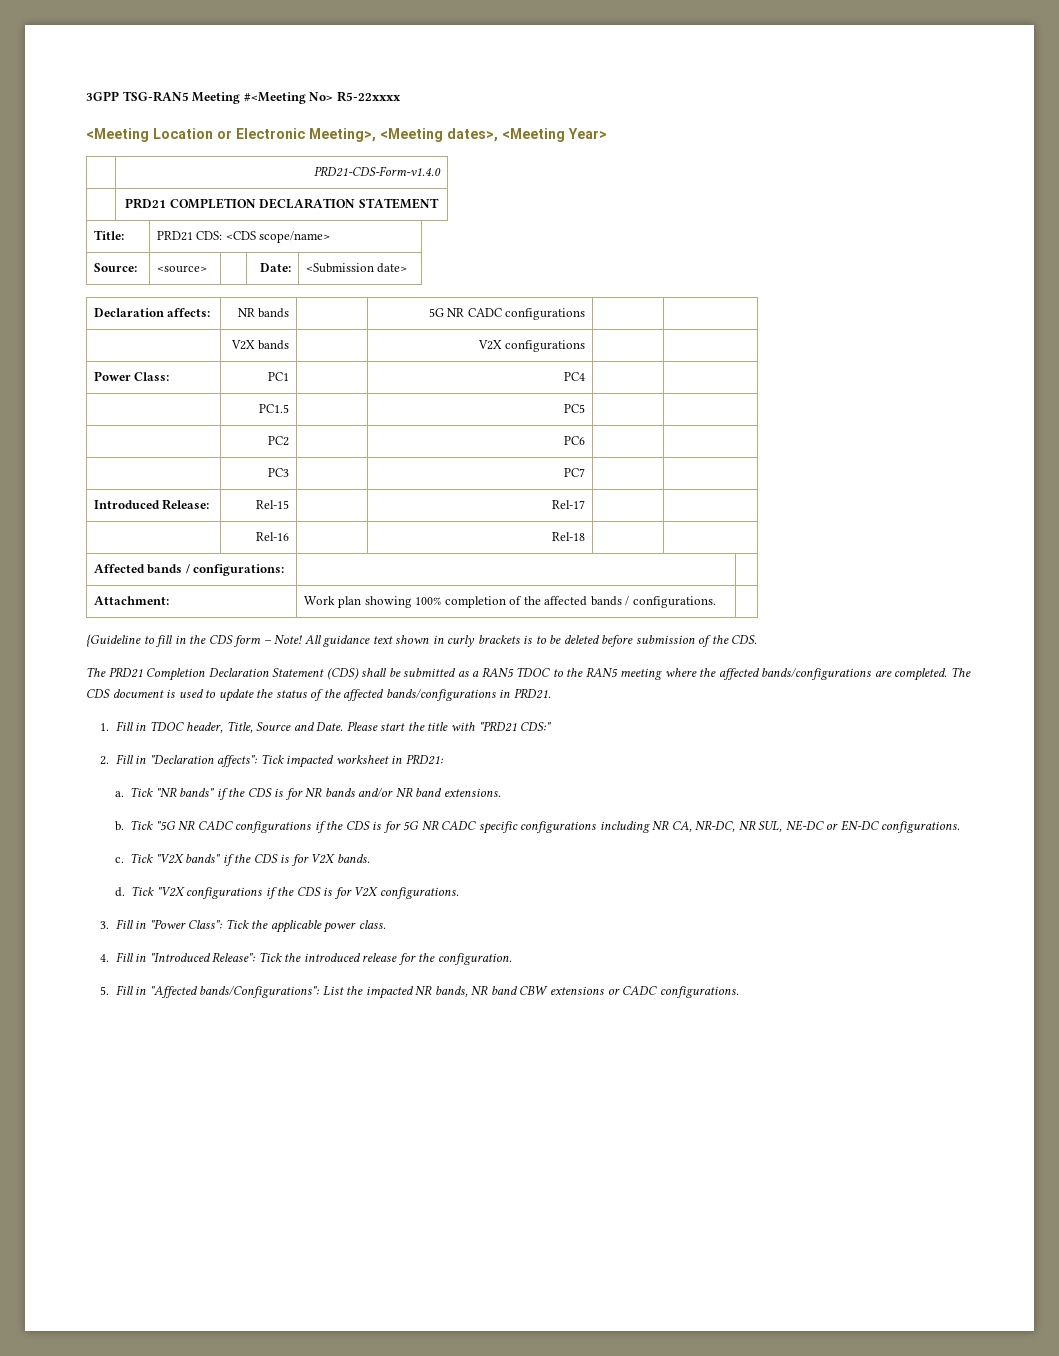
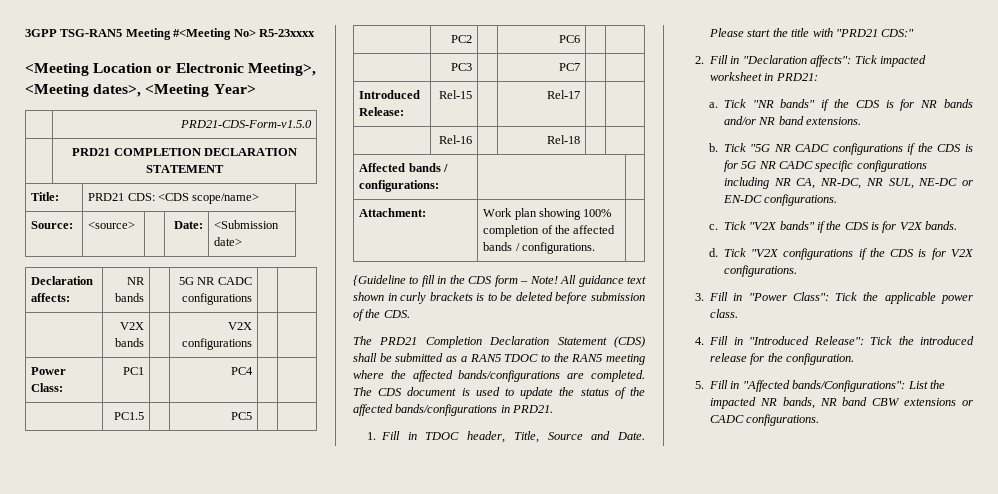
- 3GPP TSG-RAN5 Meeting #<Meeting No> R5-22xxxx
+ 3GPP TSG-RAN5 Meeting #<Meeting No> R5-23xxxx
- | PRD21-CDS-Form-v1.4.0
+ | PRD21-CDS-Form-v1.5.0

